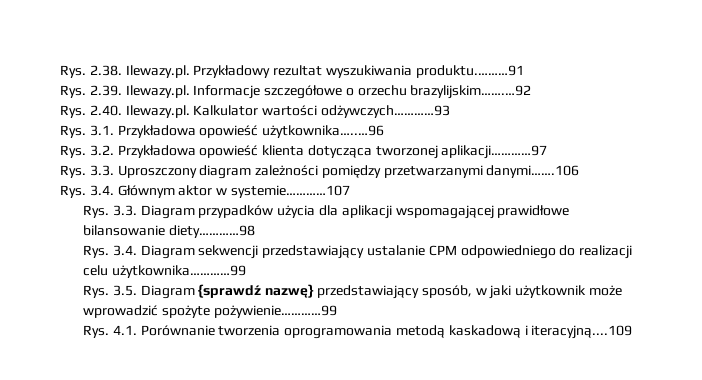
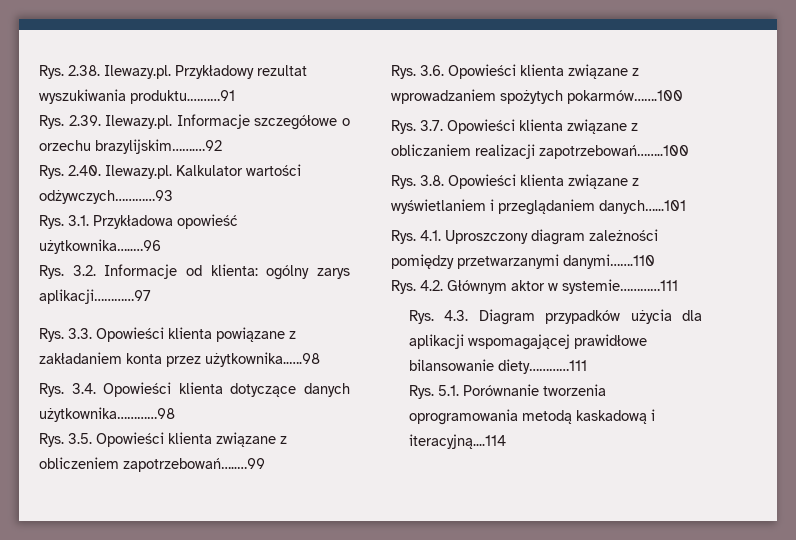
- Rys. 3.2. Przykładowa opowieść klienta dotycząca tworzonej aplikacji…………97
- Rys. 3.3. Uproszczony diagram zależności pomiędzy przetwarzanymi danymi…….106
- Rys. 3.4. Głównym aktor w systemie…………107
- Rys. 3.3. Diagram przypadków użycia dla aplikacji wspomagającej prawidłowe bilansowanie diety…………98
- Rys. 3.4. Diagram sekwencji przedstawiający ustalanie CPM odpowiedniego do realizacji celu użytkownika…………99
- Rys. 3.5. Diagram {sprawdź nazwę} przedstawiający sposób, w jaki użytkownik może wprowadzić spożyte pożywienie…………99
- Rys. 4.1. Porównanie tworzenia oprogramowania metodą kaskadową i iteracyjną....109
+ Rys. 3.2. Informacje od klienta: ogólny zarys aplikacji…………97
+ Rys. 3.3. Opowieści klienta powiązane z zakładaniem konta przez użytkownika..….98
+ Rys. 3.4. Opowieści klienta dotyczące danych użytkownika…………98
+ Rys. 3.5. Opowieści klienta związane z obliczeniem zapotrzebowań…..…99
+ Rys. 3.6. Opowieści klienta związane z wprowadzaniem spożytych pokarmów…….100
+ Rys. 3.7. Opowieści klienta związane z obliczaniem realizacji zapotrzebowań……..100
+ Rys. 3.8. Opowieści klienta związane z wyświetlaniem i przeglądaniem danych…...101
+ Rys. 4.1. Uproszczony diagram zależności pomiędzy przetwarzanymi danymi…….110
+ Rys. 4.2. Głównym aktor w systemie…………111
+ Rys. 4.3. Diagram przypadków użycia dla aplikacji wspomagającej prawidłowe bilansowanie diety…………111
+ Rys. 5.1. Porównanie tworzenia oprogramowania metodą kaskadową i iteracyjną....114

